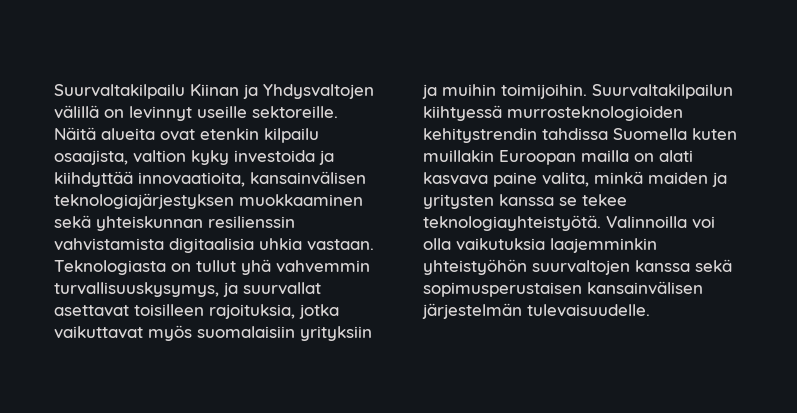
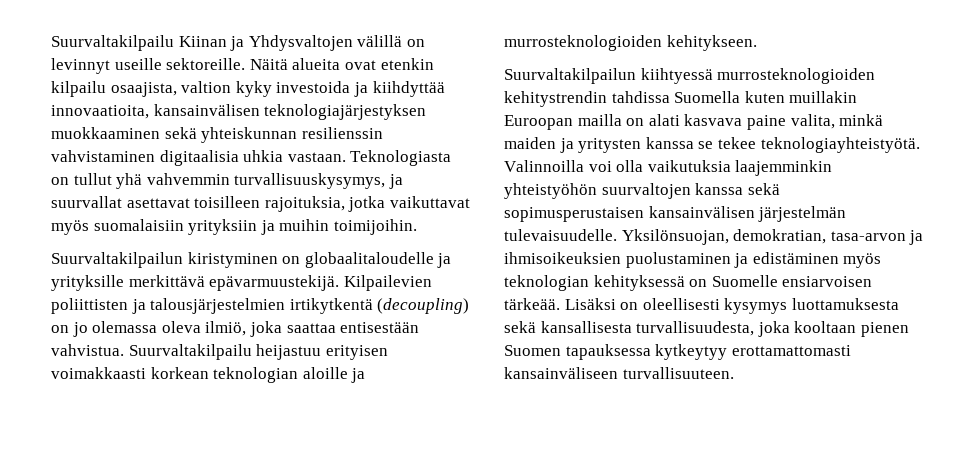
- Näitä alueita ovat etenkin kilpailu osaajista, valtion kyky investoida ja kiihdyttää innovaatioita, kansainvälisen teknologiajärjestyksen muokkaaminen sekä yhteiskunnan resilienssin vahvistamista digitaalisia uhkia vastaan.
+ Näitä alueita ovat etenkin kilpailu osaajista, valtion kyky investoida ja kiihdyttää innovaatioita, kansainvälisen teknologiajärjestyksen muokkaaminen sekä yhteiskunnan resilienssin vahvistaminen digitaalisia uhkia vastaan.
- Teknologiasta on tullut yhä vahvemmin turvallisuuskysymys, ja suurvallat asettavat toisilleen rajoituksia, jotka vaikuttavat myös suomalaisiin yrityksiin ja muihin toimijoihin. Suurvaltakilpailun kiihtyessä murrosteknologioiden kehitystrendin tahdissa Suomella kuten muillakin Euroopan mailla on alati kasvava paine valita, minkä maiden ja yritysten kanssa se tekee teknologiayhteistyötä.
+ Teknologiasta on tullut yhä vahvemmin turvallisuuskysymys, ja suurvallat asettavat toisilleen rajoituksia, jotka vaikuttavat myös suomalaisiin yrityksiin ja muihin toimijoihin.
+ Suurvaltakilpailun kiristyminen on globaalitaloudelle ja yrityksille merkittävä epävarmuustekijä. Kilpailevien poliittisten ja talousjärjestelmien irtikytkentä (decoupling) on jo olemassa oleva ilmiö, joka saattaa entisestään vahvistua. Suurvaltakilpailu heijastuu erityisen voimakkaasti korkean teknologian aloille ja murrosteknologioiden kehitykseen.
+ Suurvaltakilpailun kiihtyessä murrosteknologioiden kehitystrendin tahdissa Suomella kuten muillakin Euroopan mailla on alati kasvava paine valita, minkä maiden ja yritysten kanssa se tekee teknologiayhteistyötä.
+ Yksilönsuojan, demokratian, tasa-arvon ja ihmisoikeuksien puolustaminen ja edistäminen myös teknologian kehityksessä on Suomelle ensiarvoisen tärkeää. Lisäksi on oleellisesti kysymys luottamuksesta sekä kansallisesta turvallisuudesta, joka kooltaan pienen Suomen tapauksessa kytkeytyy erottamattomasti kansainväliseen turvallisuuteen.

